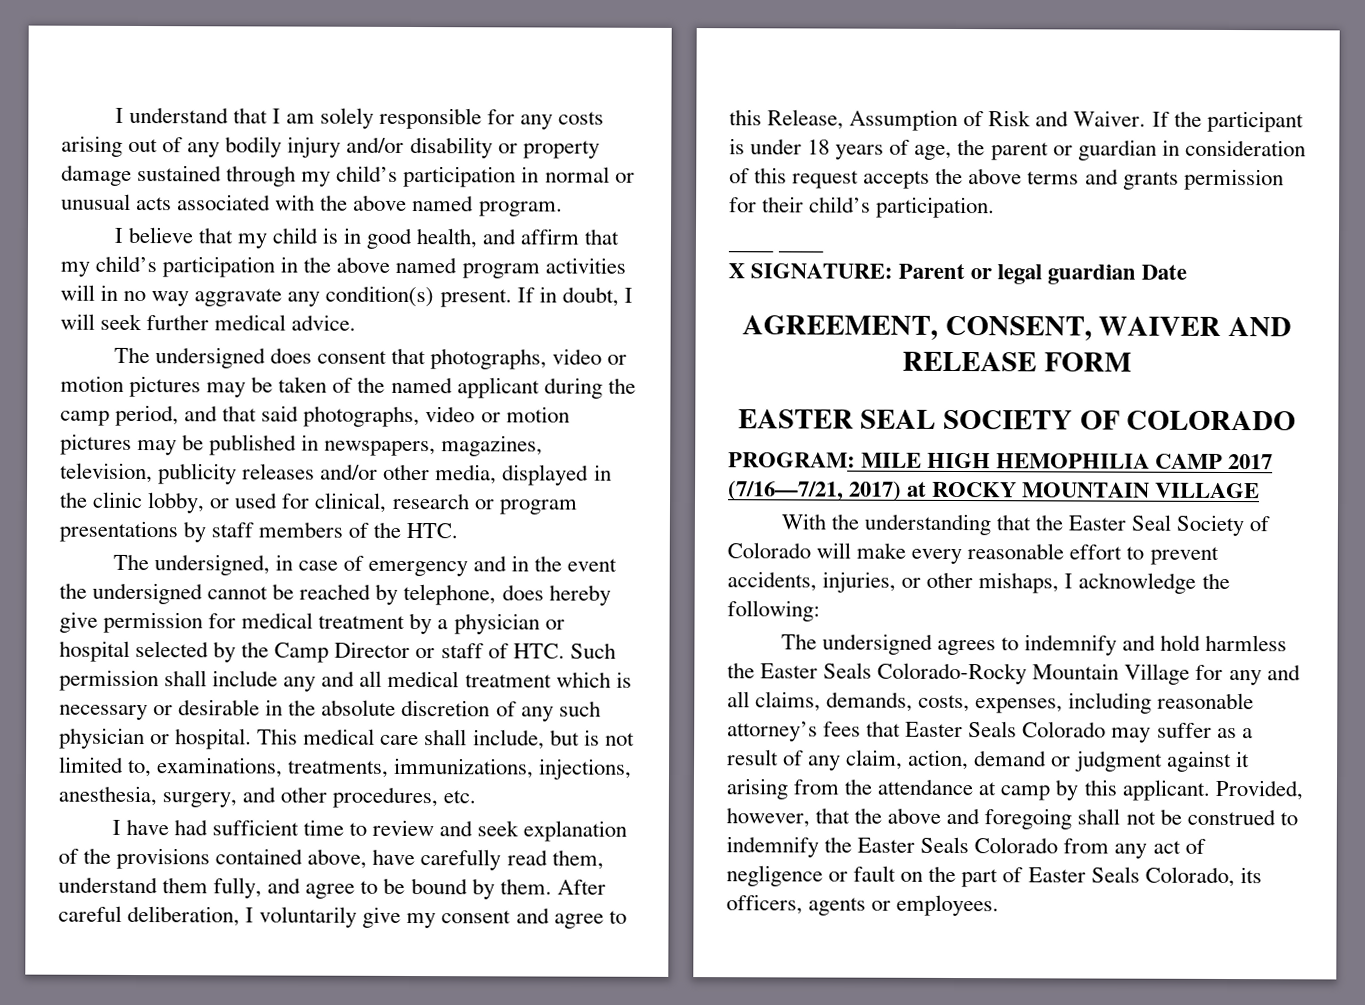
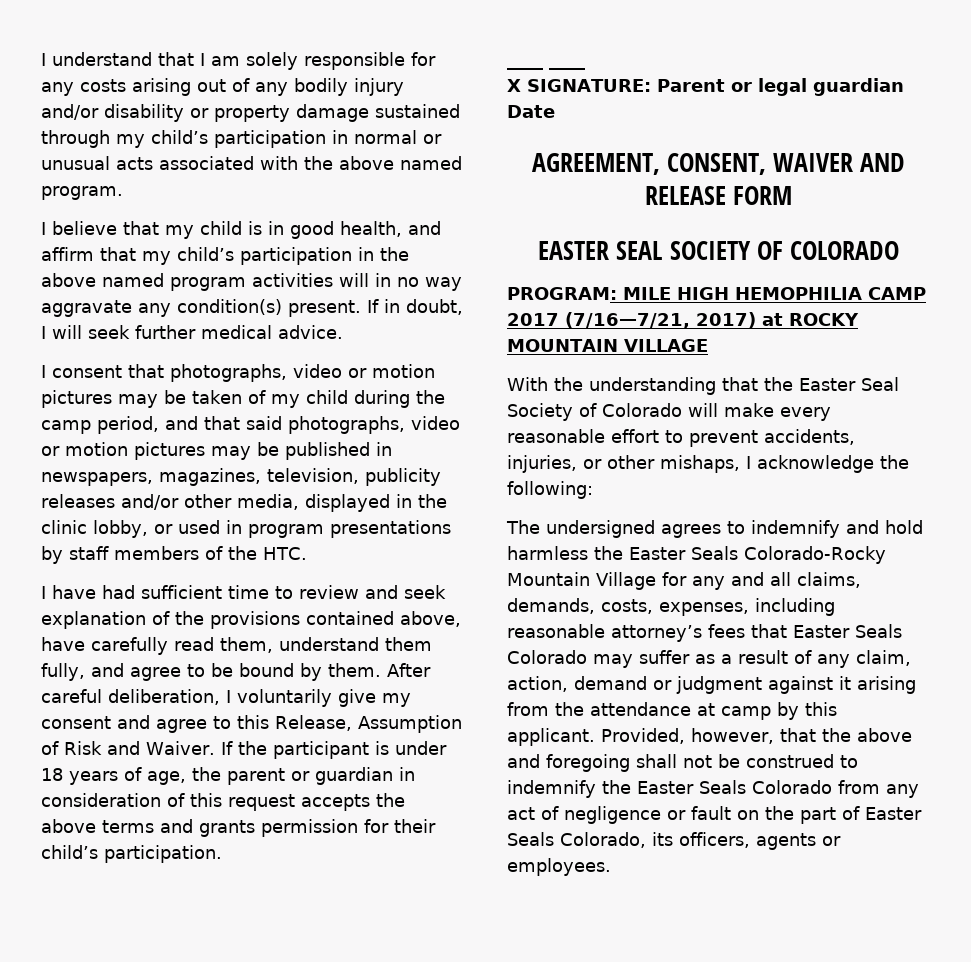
- The undersigned does consent that photographs, video or motion pictures may be taken of the named applicant during the camp period, and that said photographs, video or motion pictures may be published in newspapers, magazines, television, publicity releases and/or other media, displayed in the clinic lobby, or used for clinical, research or program presentations by staff members of the HTC.
+ I consent that photographs, video or motion pictures may be taken of my child during the camp period, and that said photographs, video or motion pictures may be published in newspapers, magazines, television, publicity releases and/or other media, displayed in the clinic lobby, or used in program presentations by staff members of the HTC.
- The undersigned, in case of emergency and in the event the undersigned cannot be reached by telephone, does hereby give permission for medical treatment by a physician or hospital selected by the Camp Director or staff of HTC. Such permission shall include any and all medical treatment which is necessary or desirable in the absolute discretion of any such physician or hospital. This medical care shall include, but is not limited to, examinations, treatments, immunizations, injections, anesthesia, surgery, and other procedures, etc.

